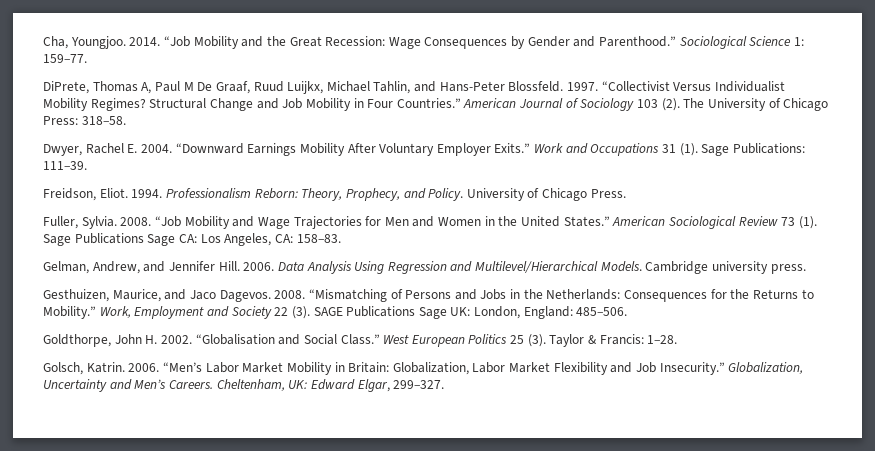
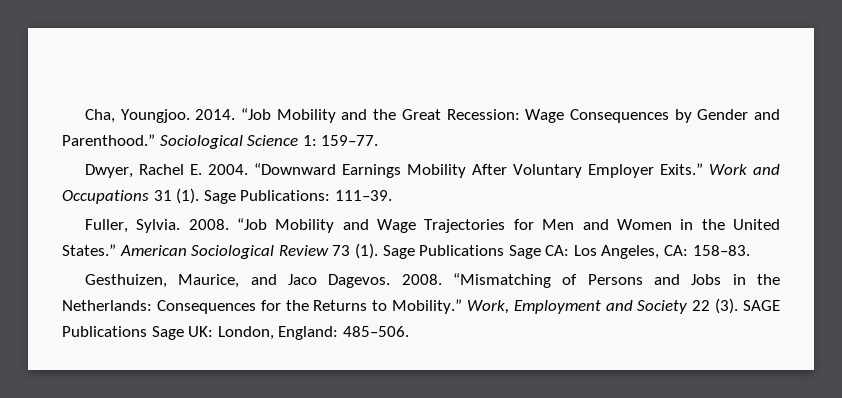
- DiPrete, Thomas A, Paul M De Graaf, Ruud Luijkx, Michael Tahlin, and Hans-Peter Blossfeld. 1997. “Collectivist Versus Individualist Mobility Regimes? Structural Change and Job Mobility in Four Countries.” American Journal of Sociology 103 (2). The University of Chicago Press: 318–58.
- Freidson, Eliot. 1994. Professionalism Reborn: Theory, Prophecy, and Policy. University of Chicago Press.
- Gelman, Andrew, and Jennifer Hill. 2006. Data Analysis Using Regression and Multilevel/Hierarchical Models. Cambridge university press.
- Goldthorpe, John H. 2002. “Globalisation and Social Class.” West European Politics 25 (3). Taylor & Francis: 1–28.
- Golsch, Katrin. 2006. “Men’s Labor Market Mobility in Britain: Globalization, Labor Market Flexibility and Job Insecurity.” Globalization, Uncertainty and Men’s Careers. Cheltenham, UK: Edward Elgar, 299–327.

